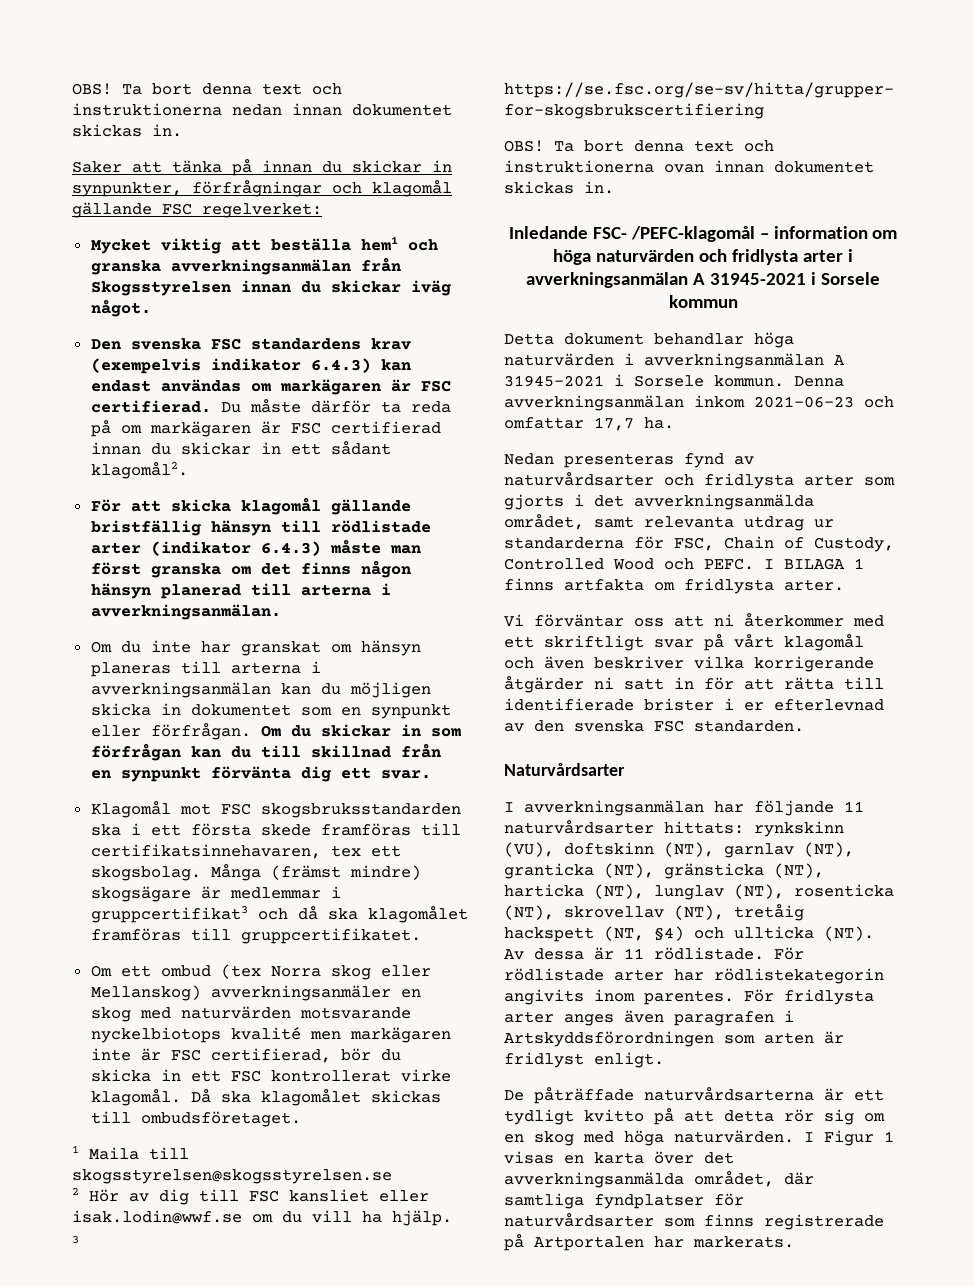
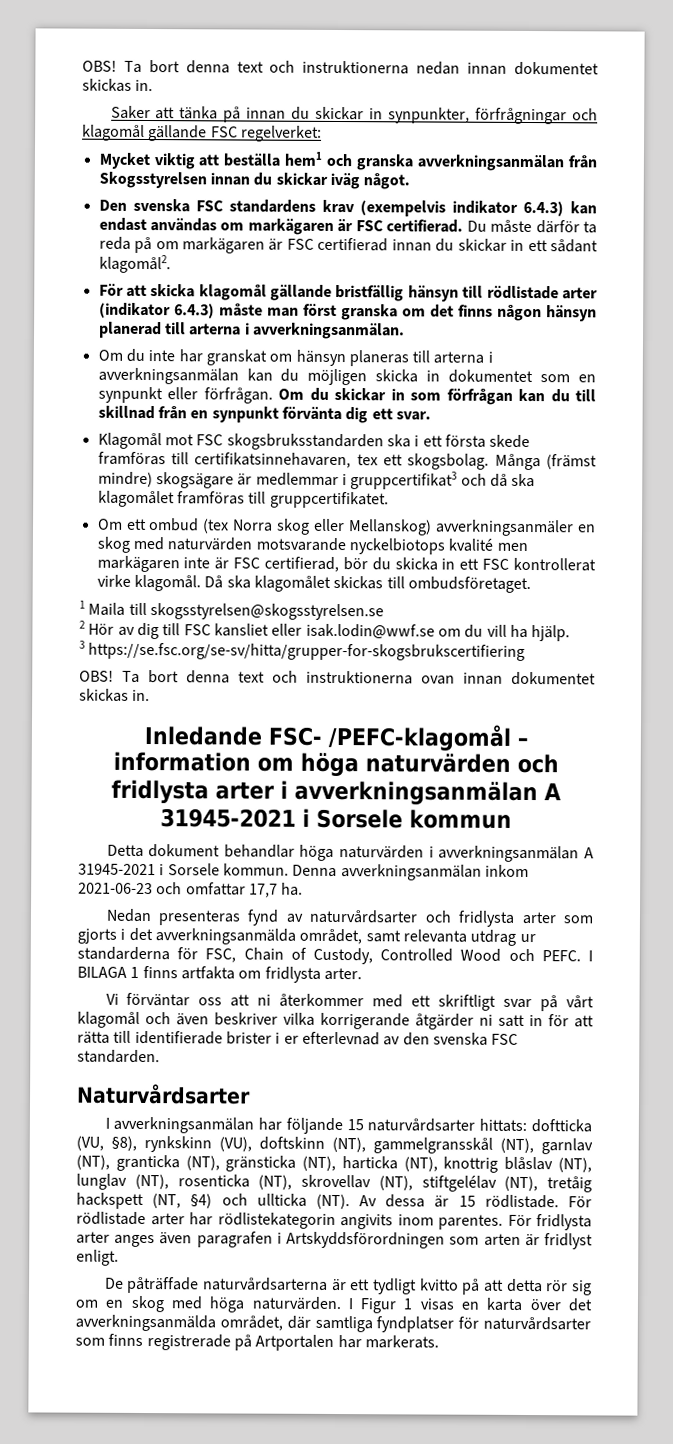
- I avverkningsanmälan har följande 11 naturvårdsarter hittats: rynkskinn (VU), doftskinn (NT), garnlav (NT), granticka (NT), gränsticka (NT), harticka (NT), lunglav (NT), rosenticka (NT), skrovellav (NT), tretåig hackspett (NT, §4) och ullticka (NT). Av dessa är 11 rödlistade.
+ I avverkningsanmälan har följande 15 naturvårdsarter hittats: doftticka (VU, §8), rynkskinn (VU), doftskinn (NT), gammelgransskål (NT), garnlav (NT), granticka (NT), gränsticka (NT), harticka (NT), knottrig blåslav (NT), lunglav (NT), rosenticka (NT), skrovellav (NT), stiftgelélav (NT), tretåig hackspett (NT, §4) och ullticka (NT). Av dessa är 15 rödlistade.

